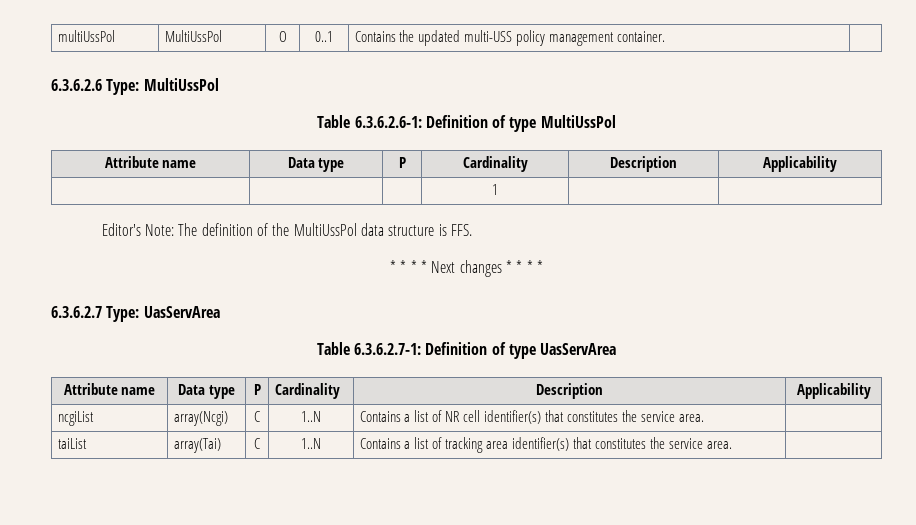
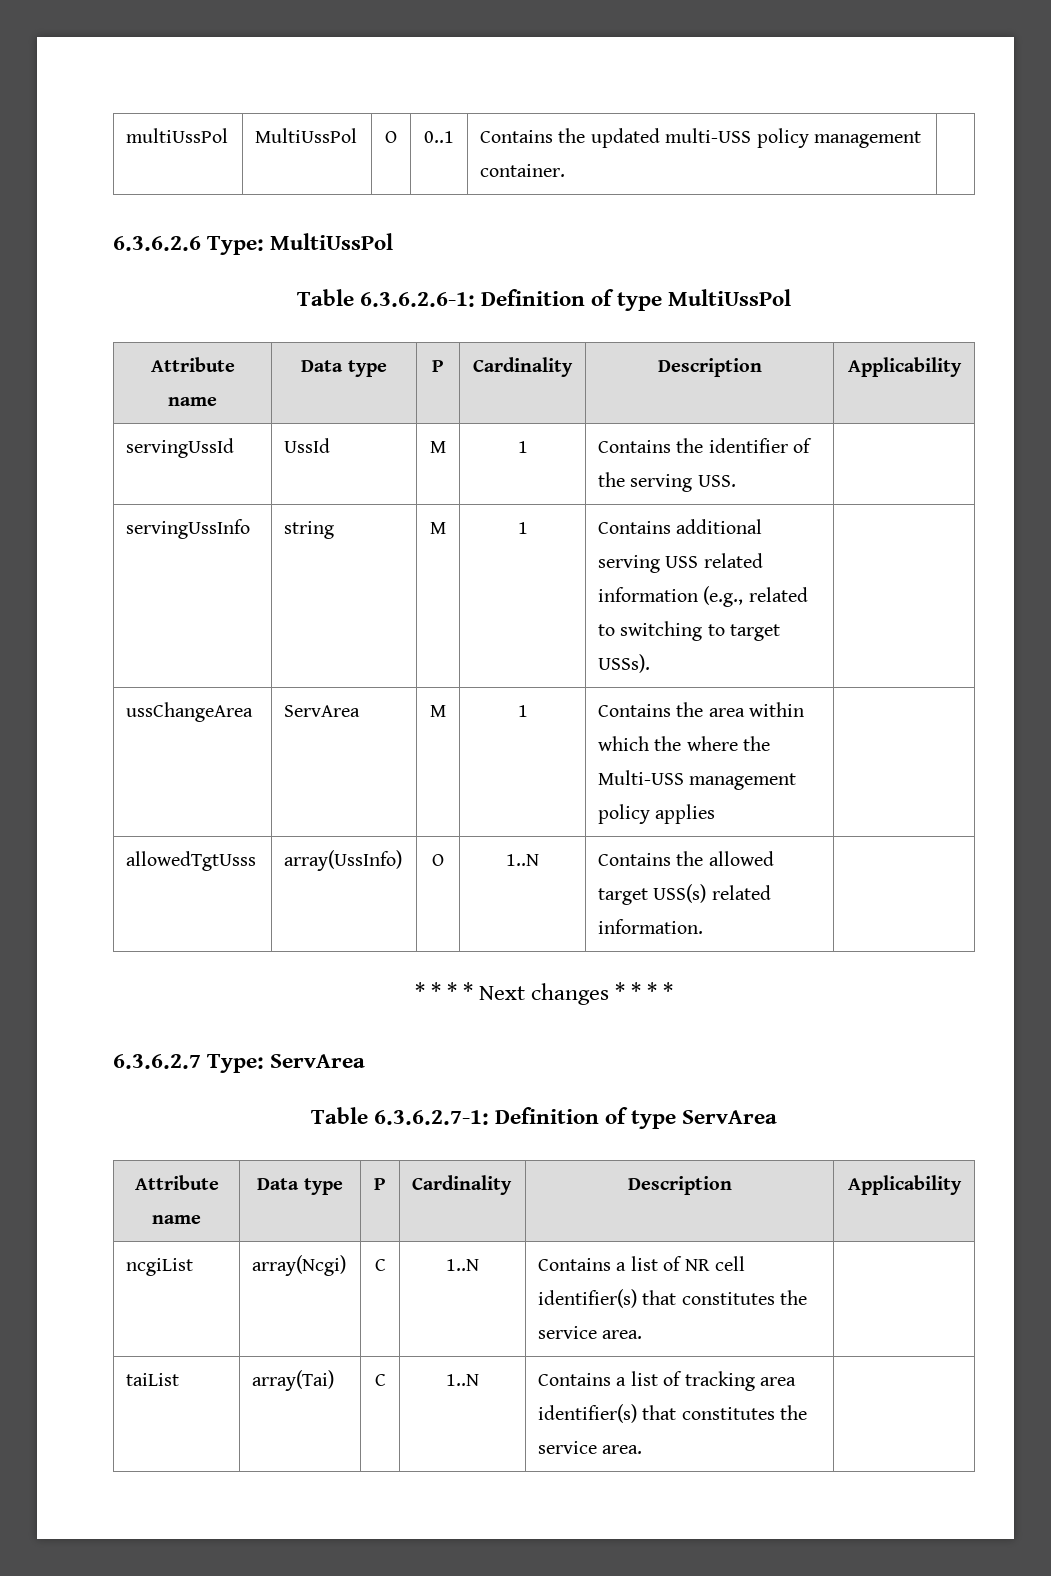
- | | | 1 | |
- Editor's Note: The definition of the MultiUssPol data structure is FFS.
+ servingUssId | UssId | M | 1 | Contains the identifier of the serving USS. |
+ servingUssInfo | string | M | 1 | Contains additional serving USS related information (e.g., related to switching to target USSs). |
+ ussChangeArea | ServArea | M | 1 | Contains the area within which the where the Multi-USS management policy applies |
+ allowedTgtUsss | array(UssInfo) | O | 1..N | Contains the allowed target USS(s) related information. |
- 6.3.6.2.7 Type: UasServArea
+ 6.3.6.2.7 Type: ServArea
- Table 6.3.6.2.7-1: Definition of type UasServArea
+ Table 6.3.6.2.7-1: Definition of type ServArea

